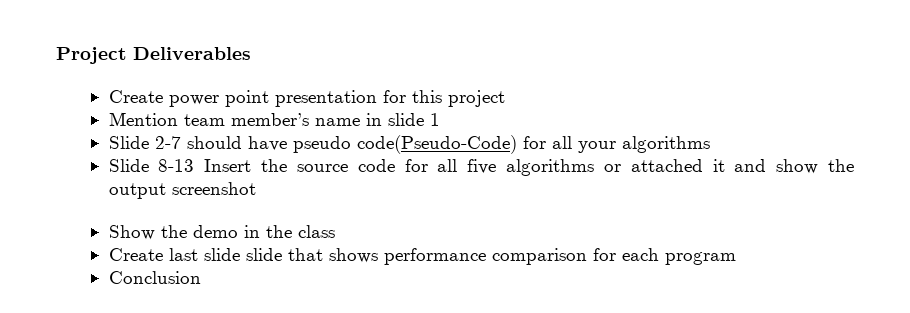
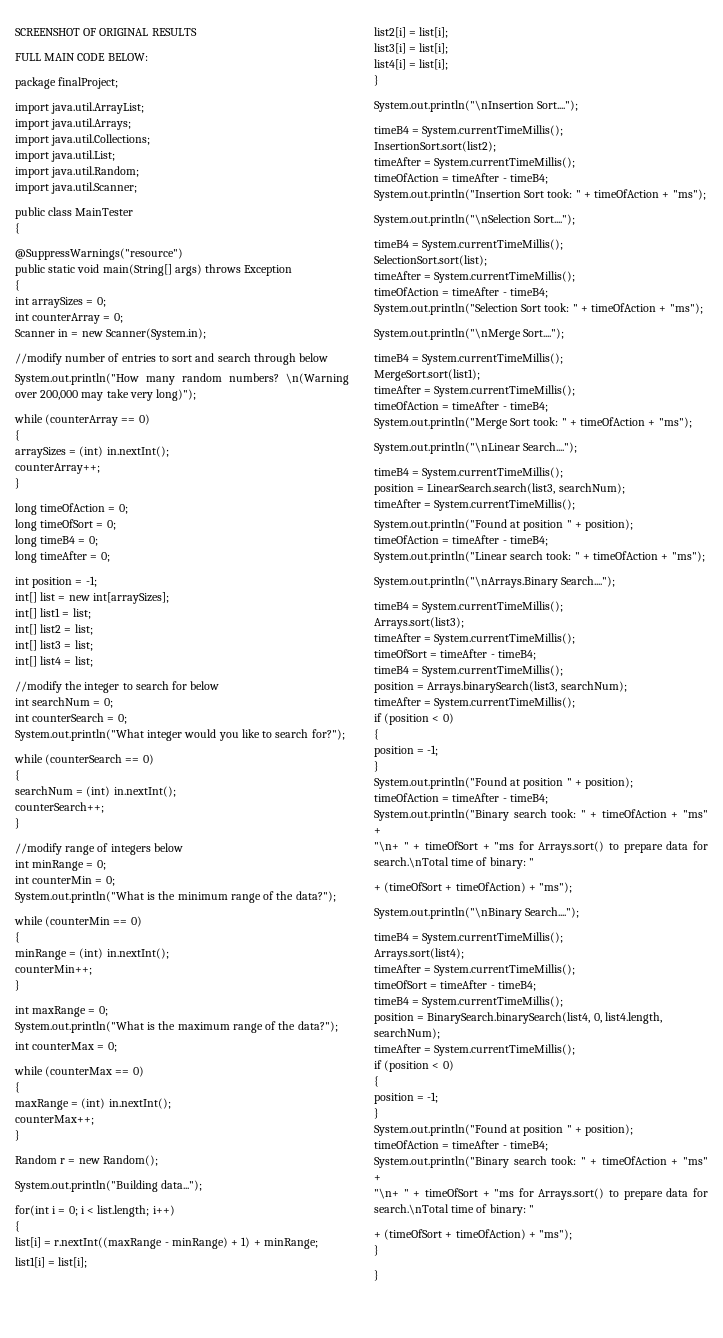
- Project Deliverables
- Create power point presentation for this project
- Mention team member’s name in slide 1
- Slide 2-7 should have pseudo code(Pseudo-Code) for all your algorithms
- Slide 8-13 Insert the source code for all five algorithms or attached it and show the output screenshot
- Show the demo in the class
- Create last slide slide that shows performance comparison for each program
- Conclusion
+ SCREENSHOT OF ORIGINAL RESULTS
+ FULL MAIN CODE BELOW:
+ package finalProject;
+ import java.util.ArrayList;
+ import java.util.Arrays;
+ import java.util.Collections;
+ import java.util.List;
+ import java.util.Random;
+ import java.util.Scanner;
+ public class MainTester
+ {
+ @SuppressWarnings("resource")
+ public static void main(String[] args) throws Exception
+ {
+ int arraySizes = 0;
+ int counterArray = 0;
+ Scanner in = new Scanner(System.in);
+ //modify number of entries to sort and search through below
+ System.out.println("How many random numbers? \n(Warning over 200,000 may take very long)");
+ while (counterArray == 0)
+ {
+ arraySizes = (int) in.nextInt();
+ counterArray++;
+ }
+ long timeOfAction = 0;
+ long timeOfSort = 0;
+ long timeB4 = 0;
+ long timeAfter = 0;
+ int position = -1;
+ int[] list = new int[arraySizes];
+ int[] list1 = list;
+ int[] list2 = list;
+ int[] list3 = list;
+ int[] list4 = list;
+ //modify the integer to search for below
+ int searchNum = 0;
+ int counterSearch = 0;
+ System.out.println("What integer would you like to search for?");
+ while (counterSearch == 0)
+ {
+ searchNum = (int) in.nextInt();
+ counterSearch++;
+ }
+ //modify range of integers below
+ int minRange = 0;
+ int counterMin = 0;
+ System.out.println("What is the minimum range of the data?");
+ while (counterMin == 0)
+ {
+ minRange = (int) in.nextInt();
+ counterMin++;
+ }
+ int maxRange = 0;
+ System.out.println("What is the maximum range of the data?");
+ int counterMax = 0;
+ while (counterMax == 0)
+ {
+ maxRange = (int) in.nextInt();
+ counterMax++;
+ }
+ Random r = new Random();
+ System.out.println("Building data...");
+ for(int i = 0; i < list.length; i++)
+ {
+ list[i] = r.nextInt((maxRange - minRange) + 1) + minRange;
+ list1[i] = list[i];
+ list2[i] = list[i];
+ list3[i] = list[i];
+ list4[i] = list[i];
+ }
+ System.out.println("\nInsertion Sort....");
+ timeB4 = System.currentTimeMillis();
+ InsertionSort.sort(list2);
+ timeAfter = System.currentTimeMillis();
+ timeOfAction = timeAfter - timeB4;
+ System.out.println("Insertion Sort took: " + timeOfAction + "ms");
+ System.out.println("\nSelection Sort....");
+ timeB4 = System.currentTimeMillis();
+ SelectionSort.sort(list);
+ timeAfter = System.currentTimeMillis();
+ timeOfAction = timeAfter - timeB4;
+ System.out.println("Selection Sort took: " + timeOfAction + "ms");
+ System.out.println("\nMerge Sort....");
+ timeB4 = System.currentTimeMillis();
+ MergeSort.sort(list1);
+ timeAfter = System.currentTimeMillis();
+ timeOfAction = timeAfter - timeB4;
+ System.out.println("Merge Sort took: " + timeOfAction + "ms");
+ System.out.println("\nLinear Search....");
+ timeB4 = System.currentTimeMillis();
+ position = LinearSearch.search(list3, searchNum);
+ timeAfter = System.currentTimeMillis();
+ System.out.println("Found at position " + position);
+ timeOfAction = timeAfter - timeB4;
+ System.out.println("Linear search took: " + timeOfAction + "ms");
+ System.out.println("\nArrays.Binary Search....");
+ timeB4 = System.currentTimeMillis();
+ Arrays.sort(list3);
+ timeAfter = System.currentTimeMillis();
+ timeOfSort = timeAfter - timeB4;
+ timeB4 = System.currentTimeMillis();
+ position = Arrays.binarySearch(list3, searchNum);
+ timeAfter = System.currentTimeMillis();
+ if (position < 0)
+ {
+ position = -1;
+ }
+ System.out.println("Found at position " + position);
+ timeOfAction = timeAfter - timeB4;
+ System.out.println("Binary search took: " + timeOfAction + "ms" +
+ "\n+ " + timeOfSort + "ms for Arrays.sort() to prepare data for search.\nTotal time of binary: "
+ + (timeOfSort + timeOfAction) + "ms");
+ System.out.println("\nBinary Search....");
+ timeB4 = System.currentTimeMillis();
+ Arrays.sort(list4);
+ timeAfter = System.currentTimeMillis();
+ timeOfSort = timeAfter - timeB4;
+ timeB4 = System.currentTimeMillis();
+ position = BinarySearch.binarySearch(list4, 0, list4.length, searchNum);
+ timeAfter = System.currentTimeMillis();
+ if (position < 0)
+ {
+ position = -1;
+ }
+ System.out.println("Found at position " + position);
+ timeOfAction = timeAfter - timeB4;
+ System.out.println("Binary search took: " + timeOfAction + "ms" +
+ "\n+ " + timeOfSort + "ms for Arrays.sort() to prepare data for search.\nTotal time of binary: "
+ + (timeOfSort + timeOfAction) + "ms");
+ }
+ }

